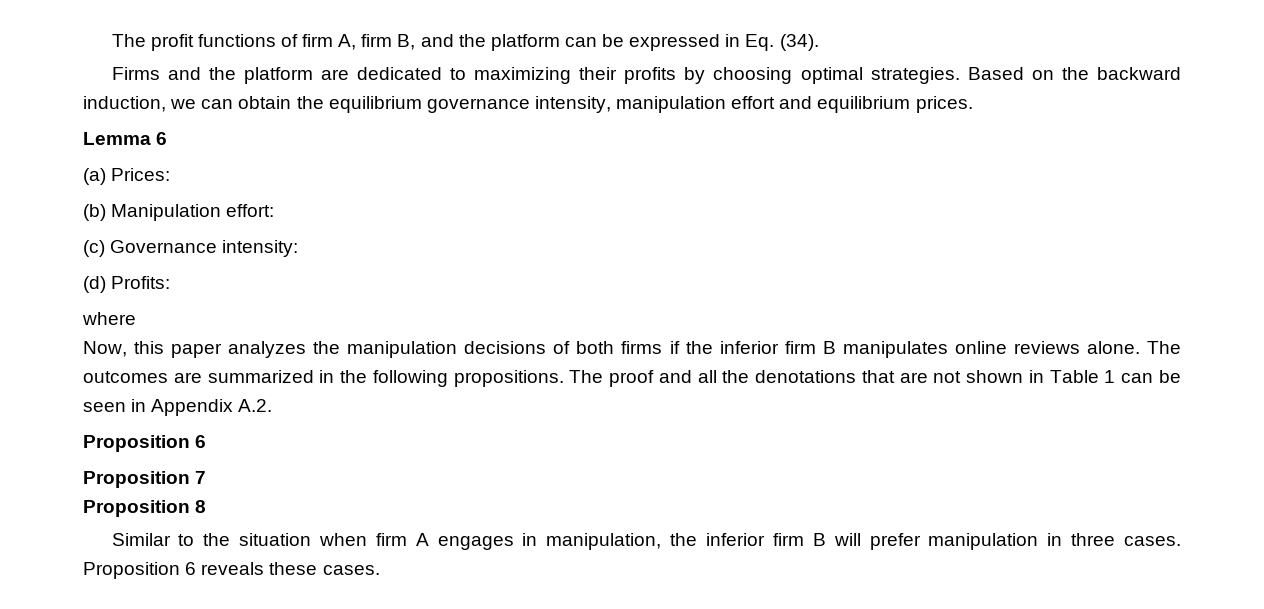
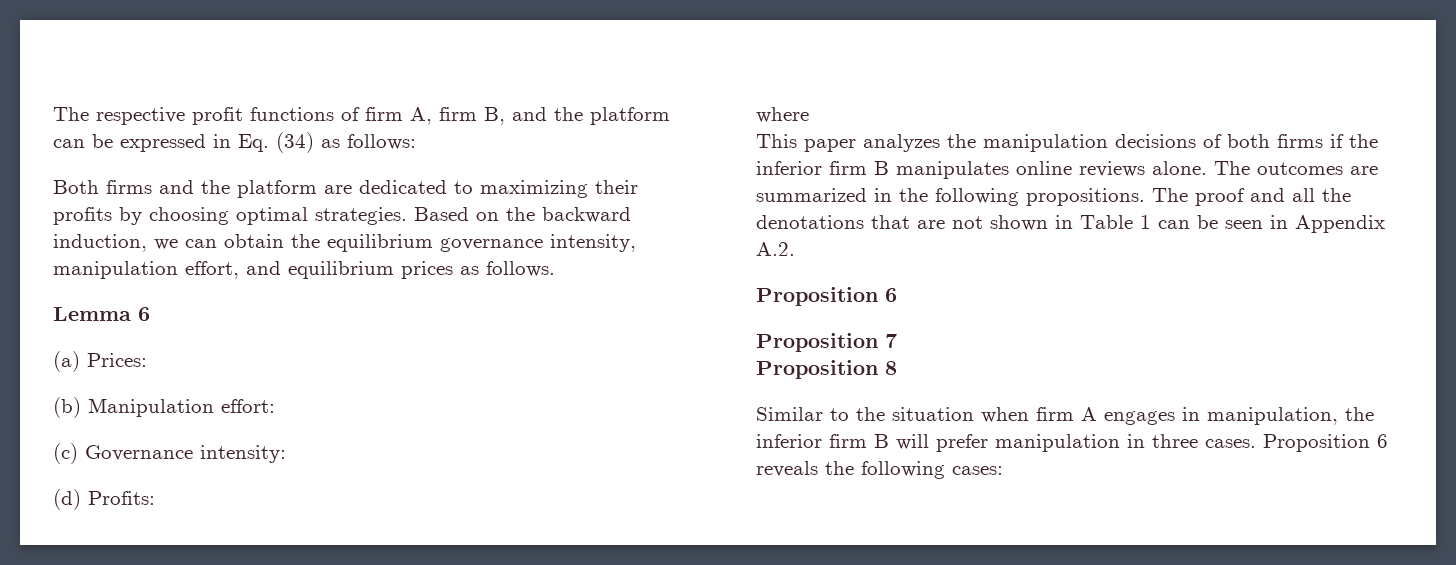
- The profit functions of firm A, firm B, and the platform can be expressed in Eq. (34).
- Firms and the platform are dedicated to maximizing their profits by choosing optimal strategies.
+ The respective profit functions of firm A, firm B, and the platform can be expressed in Eq. (34) as follows:
+ Both firms and the platform are dedicated to maximizing their profits by choosing optimal strategies.
- Based on the backward induction, we can obtain the equilibrium governance intensity, manipulation effort and equilibrium prices.
+ Based on the backward induction, we can obtain the equilibrium governance intensity, manipulation effort, and equilibrium prices as follows.
- Now, this paper analyzes the manipulation decisions of both firms if the inferior firm B manipulates online reviews alone.
+ This paper analyzes the manipulation decisions of both firms if the inferior firm B manipulates online reviews alone.
- Proposition 6 reveals these cases.
+ Proposition 6 reveals the following cases:

